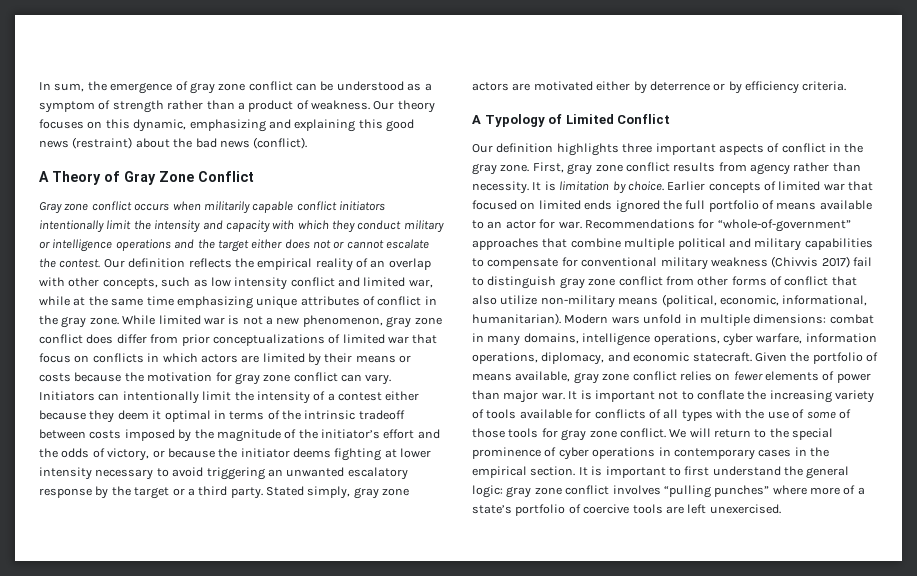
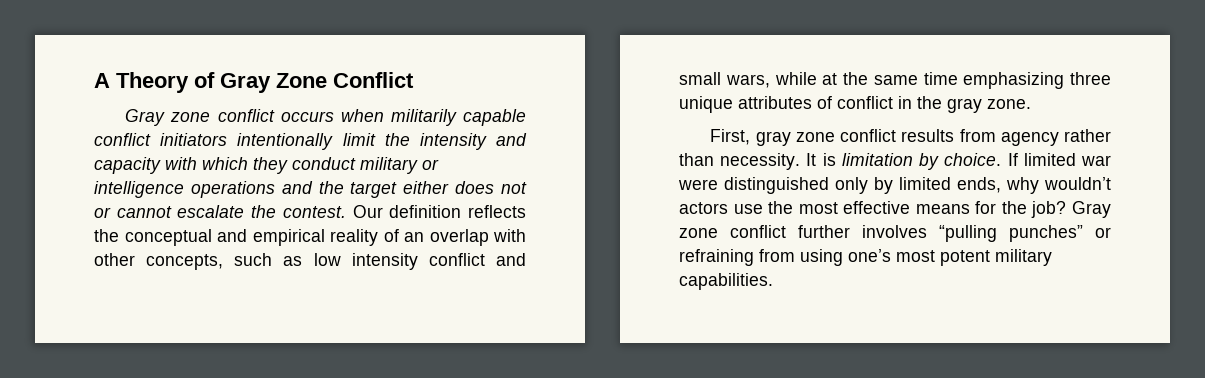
- In sum, the emergence of gray zone conflict can be understood as a symptom of strength rather than a product of weakness. Our theory focuses on this dynamic, emphasizing and explaining this good news (restraint) about the bad news (conflict).
- Our definition reflects the empirical reality of an overlap with other concepts, such as low intensity conflict and limited war, while at the same time emphasizing unique attributes of conflict in the gray zone. While limited war is not a new phenomenon, gray zone conflict does differ from prior conceptualizations of limited war that focus on conflicts in which actors are limited by their means or costs because the motivation for gray zone conflict can vary. Initiators can intentionally limit the intensity of a contest either because they deem it optimal in terms of the intrinsic tradeoff between costs imposed by the magnitude of the initiator’s effort and the odds of victory, or because the initiator deems fighting at lower intensity necessary to avoid triggering an unwanted escalatory response by the target or a third party. Stated simply, gray zone actors are motivated either by deterrence or by efficiency criteria.
- A Typology of Limited Conflict
- Our definition highlights three important aspects of conflict in the gray zone. First, gray zone conflict results from agency rather than necessity.
+ Our definition reflects the conceptual and empirical reality of an overlap with other concepts, such as low intensity conflict and small wars, while at the same time emphasizing three unique attributes of conflict in the gray zone.
+ First, gray zone conflict results from agency rather than necessity.
- Earlier concepts of limited war that focused on limited ends ignored the full portfolio of means available to an actor for war. Recommendations for “whole-of-government” approaches that combine multiple political and military capabilities to compensate for conventional military weakness (Chivvis 2017) fail to distinguish gray zone conflict from other forms of conflict that also utilize non-military means (political, economic, informational, humanitarian). Modern wars unfold in multiple dimensions: combat in many domains, intelligence operations, cyber warfare, information operations, diplomacy, and economic statecraft. Given the portfolio of means available, gray zone conflict relies on fewer elements of power than major war. It is important not to conflate the increasing variety of tools available for conflicts of all types with the use of some of those tools for gray zone conflict. We will return to the special prominence of cyber operations in contemporary cases in the empirical section. It is important to first understand the general logic: gray zone conflict involves “pulling punches” where more of a state’s portfolio of coercive tools are left unexercised.
+ If limited war were distinguished only by limited ends, why wouldn’t actors use the most effective means for the job? Gray zone conflict further involves “pulling punches” or refraining from using one’s most potent military capabilities.

